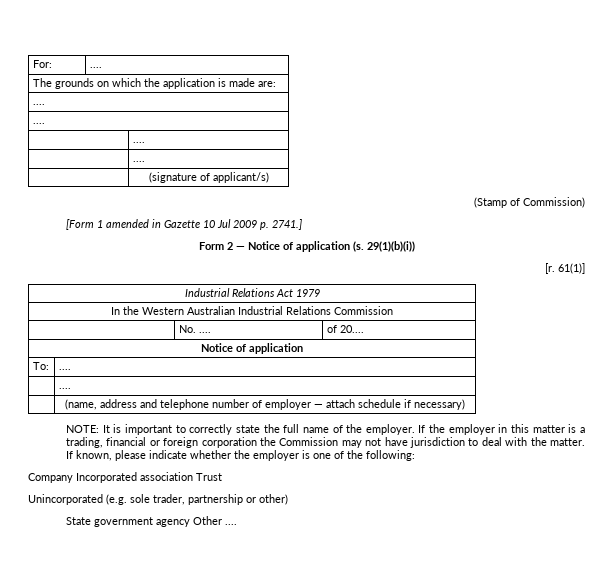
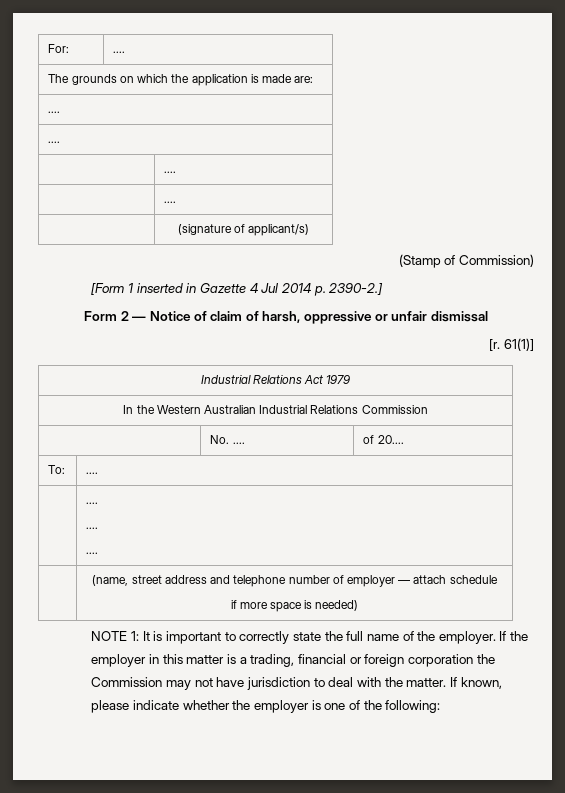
- [Form 1 amended in Gazette 10 Jul 2009 p. 2741.]
+ [Form 1 inserted in Gazette 4 Jul 2014 p. 2390-2.]
- Form 2 — Notice of application (s. 29(1)(b)(i))
+ Form 2 — Notice of claim of harsh, oppressive or unfair dismissal
  | No. .... | of 20....
- Notice of application
  To: | ....
  | ....
+ ....
+ ....
- | (name, address and telephone number of employer — attach schedule if necessary)
- NOTE: It is important to correctly state the full name of the employer.
+ | (name, street address and telephone number of employer — attach schedule
+ if more space is needed)
+ NOTE 1: It is important to correctly state the full name of the employer.
- Company Incorporated association Trust
- Unincorporated (e.g. sole trader, partnership or other)
- State government agency Other ....

